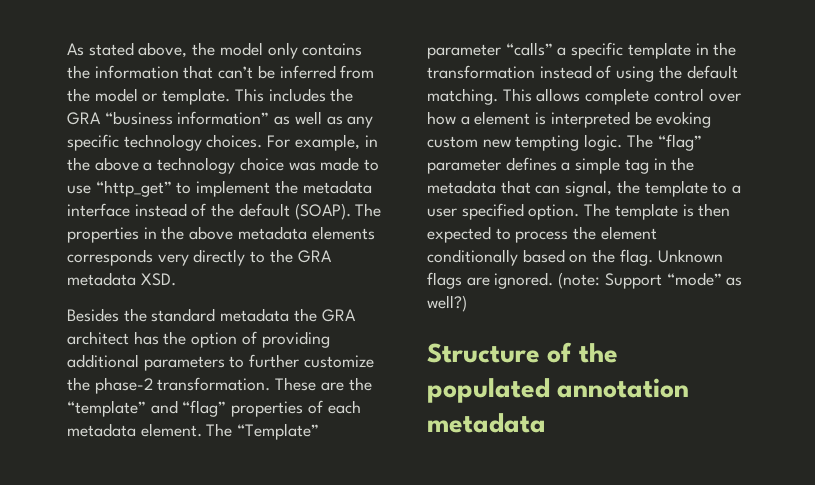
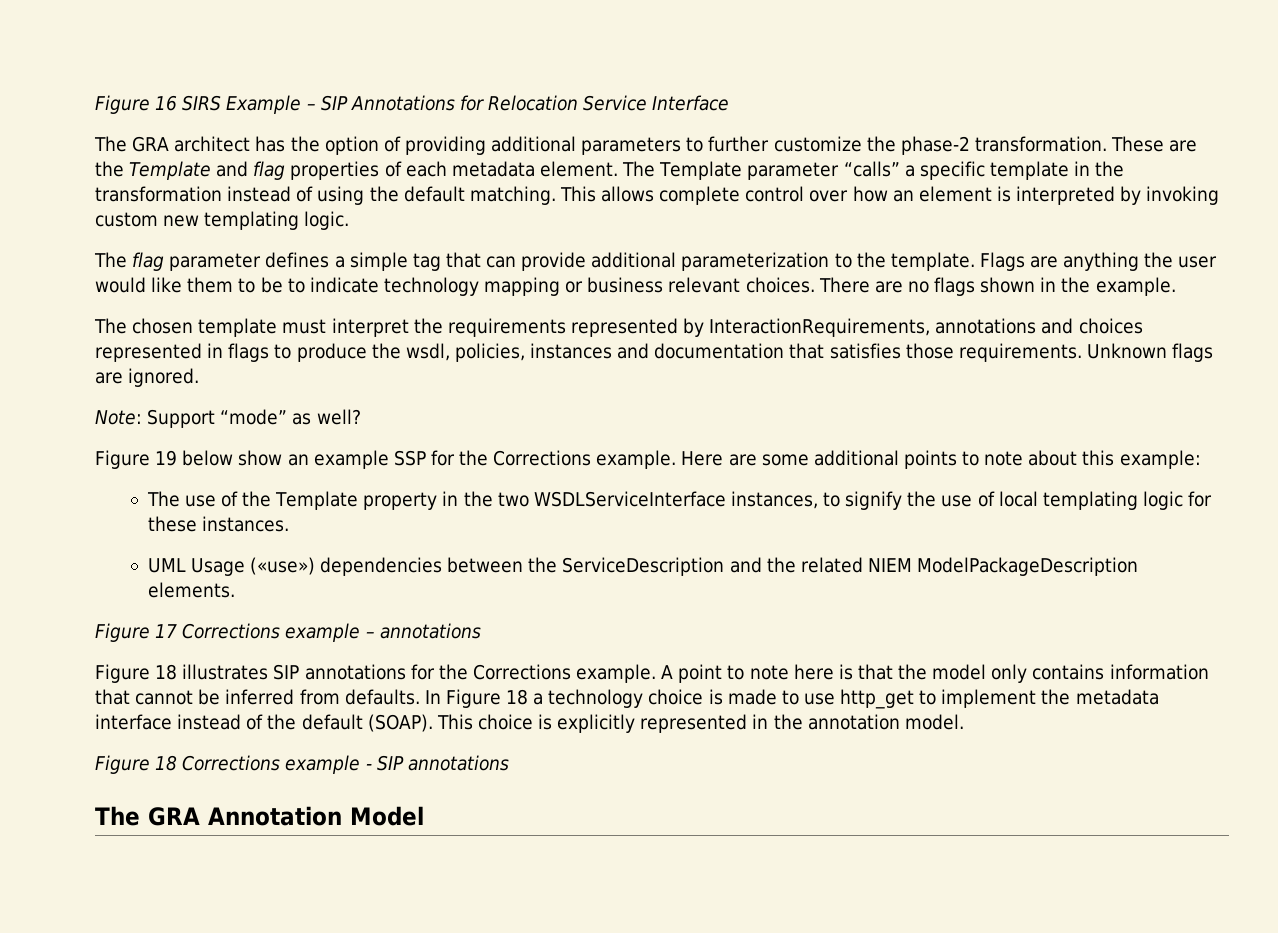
- As stated above, the model only contains the information that can’t be inferred from the model or template. This includes the GRA “business information” as well as any specific technology choices. For example, in the above a technology choice was made to use “http_get” to implement the metadata interface instead of the default (SOAP). The properties in the above metadata elements corresponds very directly to the GRA metadata XSD.
- Besides the standard metadata the GRA architect has the option of providing additional parameters to further customize the phase-2 transformation.
+ Figure 16 SIRS Example – SIP Annotations for Relocation Service Interface
+ The GRA architect has the option of providing additional parameters to further customize the phase-2 transformation.
- These are the “template” and “flag” properties of each metadata element.
+ These are the Template and flag properties of each metadata element.
- The “Template” parameter “calls” a specific template in the transformation instead of using the default matching.
+ The Template parameter “calls” a specific template in the transformation instead of using the default matching.
- This allows complete control over how a element is interpreted be evoking custom new tempting logic. The “flag” parameter defines a simple tag in the metadata that can signal, the template to a user specified option. The template is then expected to process the element conditionally based on the flag.
+ This allows complete control over how an element is interpreted by invoking custom new templating logic.
+ The flag parameter defines a simple tag that can provide additional parameterization to the template. Flags are anything the user would like them to be to indicate technology mapping or business relevant choices. There are no flags shown in the example.
+ The chosen template must interpret the requirements represented by InteractionRequirements, annotations and choices represented in flags to produce the wsdl, policies, instances and documentation that satisfies those requirements.
- Unknown flags are ignored. (note: Support “mode” as well?)
- Structure of the populated annotation metadata
+ Unknown flags are ignored.
+ Note: Support “mode” as well?
+ Figure 19 below show an example SSP for the Corrections example. Here are some additional points to note about this example:
+ The use of the Template property in the two WSDLServiceInterface instances, to signify the use of local templating logic for these instances.
+ UML Usage («use») dependencies between the ServiceDescription and the related NIEM ModelPackageDescription elements.
+ Figure 17 Corrections example – annotations
+ Figure 18 illustrates SIP annotations for the Corrections example. A point to note here is that the model only contains information that cannot be inferred from defaults. In Figure 18 a technology choice is made to use http_get to implement the metadata interface instead of the default (SOAP). This choice is explicitly represented in the annotation model.
+ Figure 18 Corrections example - SIP annotations
+ The GRA Annotation Model

